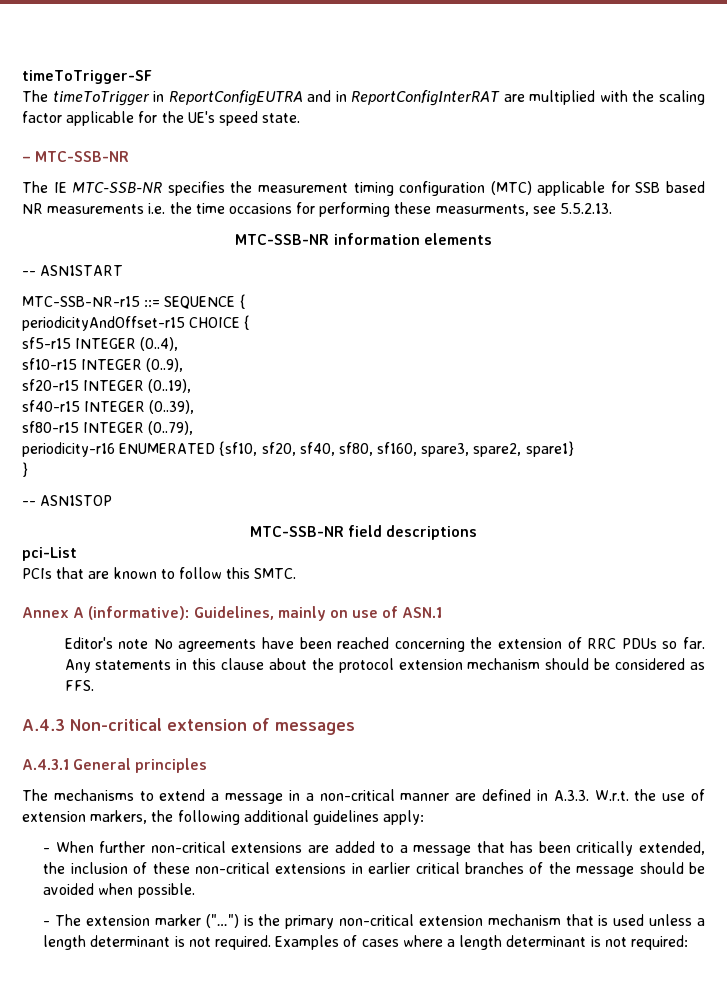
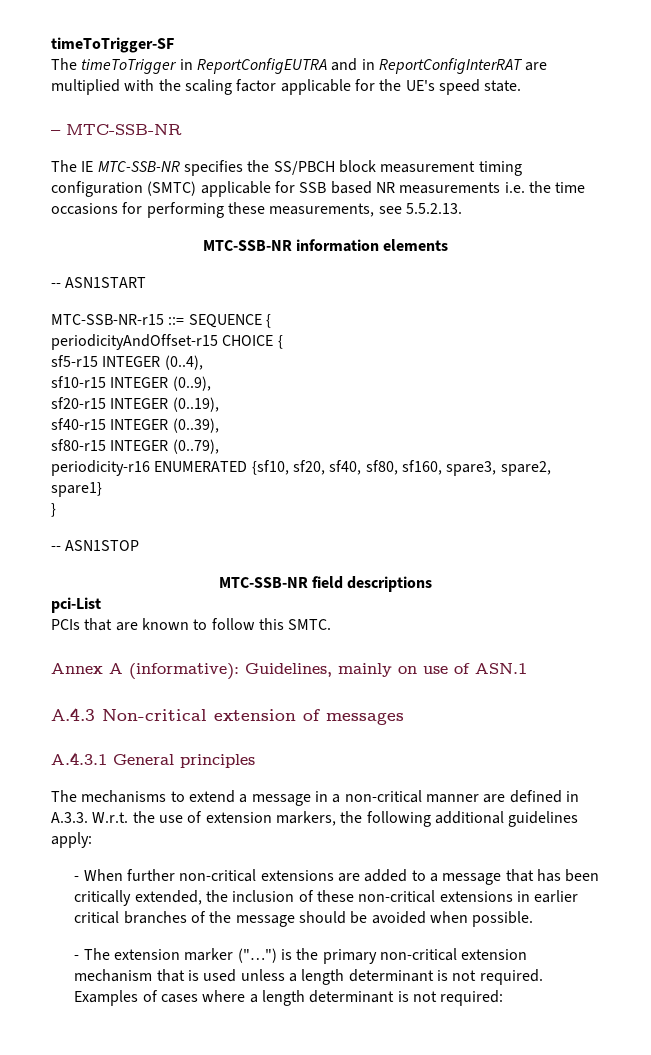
- The IE MTC-SSB-NR specifies the measurement timing configuration (MTC) applicable for SSB based NR measurements i.e. the time occasions for performing these measurments, see 5.5.2.13.
+ The IE MTC-SSB-NR specifies the SS/PBCH block measurement timing configuration (SMTC) applicable for SSB based NR measurements i.e. the time occasions for performing these measurements, see 5.5.2.13.
- Editor's note No agreements have been reached concerning the extension of RRC PDUs so far. Any statements in this clause about the protocol extension mechanism should be considered as FFS.

